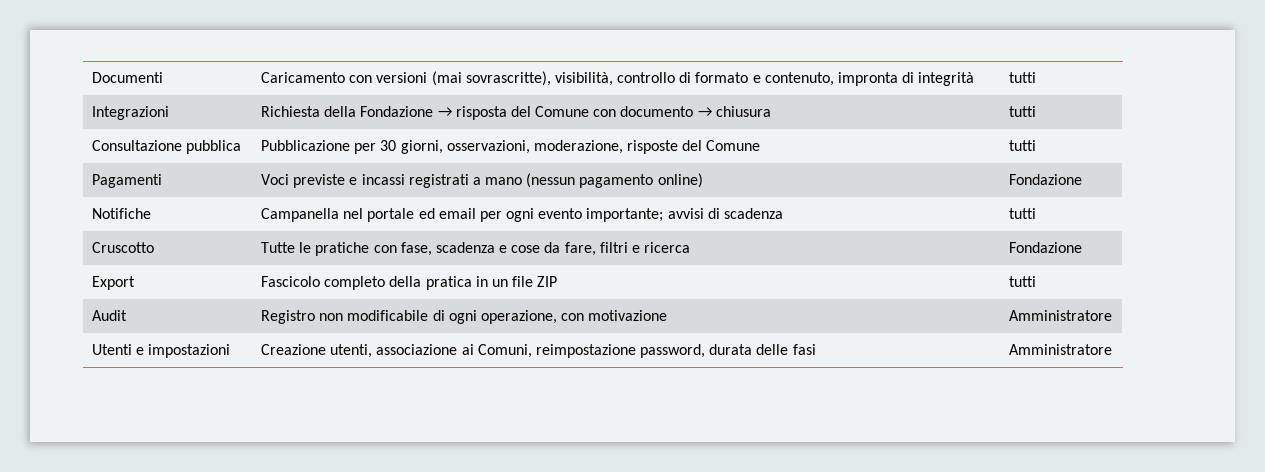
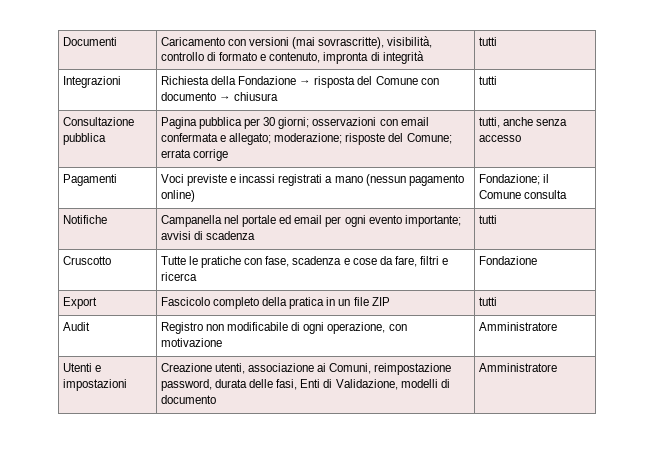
- Consultazione pubblica | Pubblicazione per 30 giorni, osservazioni, moderazione, risposte del Comune | tutti
+ Consultazione pubblica | Pagina pubblica per 30 giorni; osservazioni con email confermata e allegato; moderazione; risposte del Comune; errata corrige | tutti, anche senza accesso
- Pagamenti | Voci previste e incassi registrati a mano (nessun pagamento online) | Fondazione
+ Pagamenti | Voci previste e incassi registrati a mano (nessun pagamento online) | Fondazione; il Comune consulta
- Utenti e impostazioni | Creazione utenti, associazione ai Comuni, reimpostazione password, durata delle fasi | Amministratore
+ Utenti e impostazioni | Creazione utenti, associazione ai Comuni, reimpostazione password, durata delle fasi, Enti di Validazione, modelli di documento | Amministratore

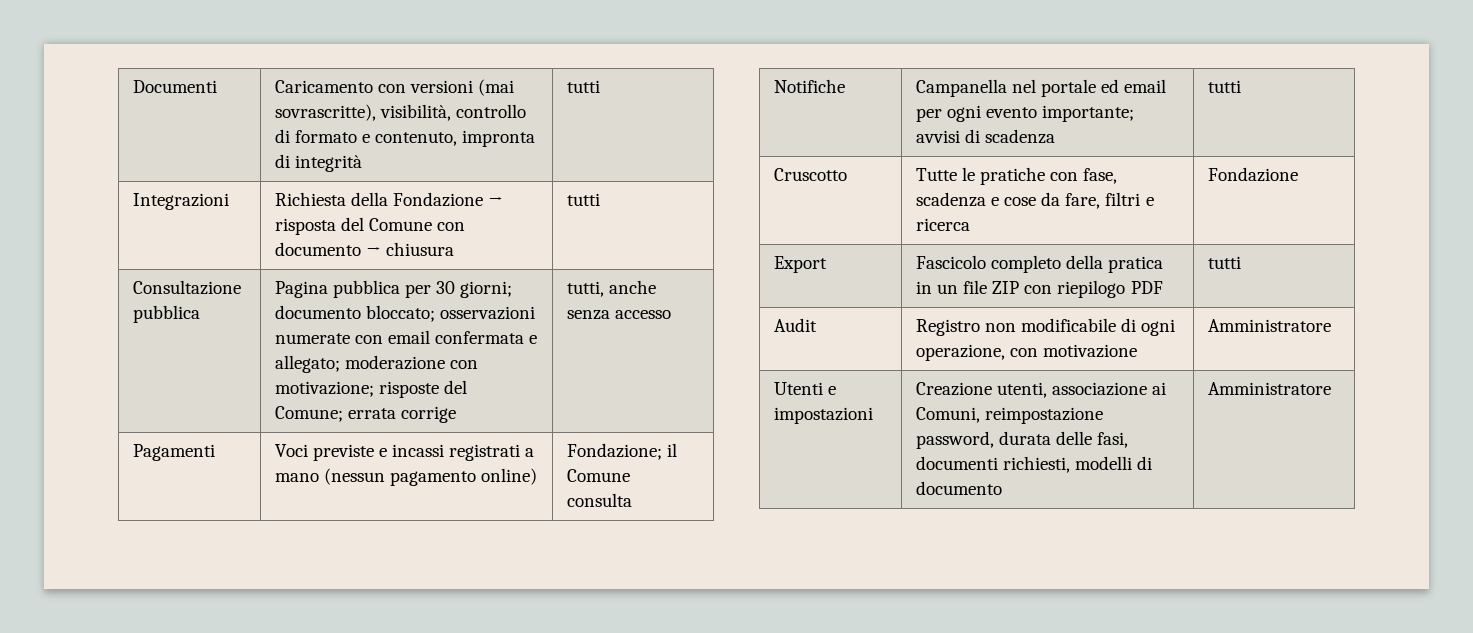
- Consultazione pubblica | Pagina pubblica per 30 giorni; osservazioni con email confermata e allegato; moderazione; risposte del Comune; errata corrige | tutti, anche senza accesso
+ Consultazione pubblica | Pagina pubblica per 30 giorni; documento bloccato; osservazioni numerate con email confermata e allegato; moderazione con motivazione; risposte del Comune; errata corrige | tutti, anche senza accesso
- Export | Fascicolo completo della pratica in un file ZIP | tutti
+ Export | Fascicolo completo della pratica in un file ZIP con riepilogo PDF | tutti
- Utenti e impostazioni | Creazione utenti, associazione ai Comuni, reimpostazione password, durata delle fasi, Enti di Validazione, modelli di documento | Amministratore
+ Utenti e impostazioni | Creazione utenti, associazione ai Comuni, reimpostazione password, durata delle fasi, documenti richiesti, modelli di documento | Amministratore

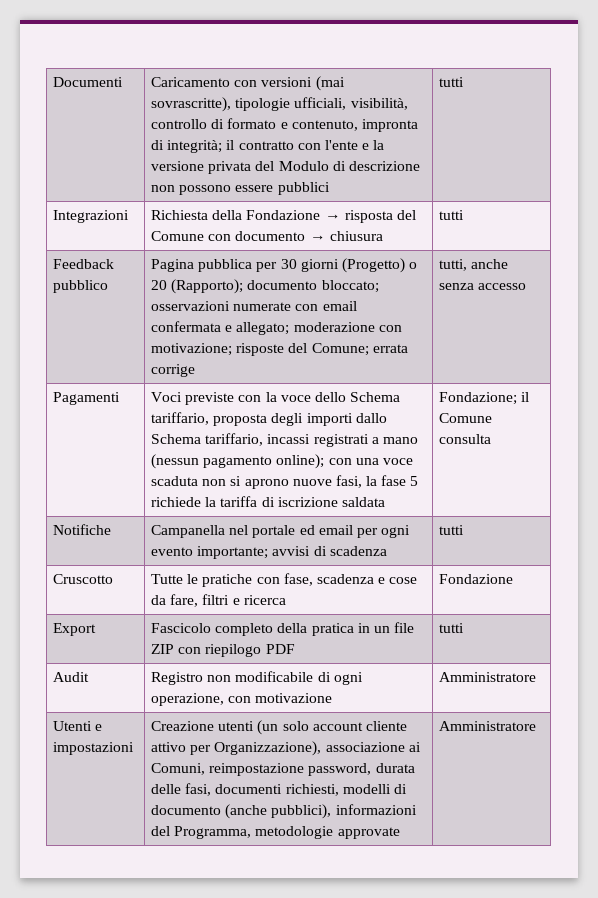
- Documenti | Caricamento con versioni (mai sovrascritte), visibilità, controllo di formato e contenuto, impronta di integrità | tutti
+ Documenti | Caricamento con versioni (mai sovrascritte), tipologie ufficiali, visibilità, controllo di formato e contenuto, impronta di integrità; il contratto con l'ente e la versione privata del Modulo di descrizione non possono essere pubblici | tutti
- Consultazione pubblica | Pagina pubblica per 30 giorni; documento bloccato; osservazioni numerate con email confermata e allegato; moderazione con motivazione; risposte del Comune; errata corrige | tutti, anche senza accesso
+ Feedback pubblico | Pagina pubblica per 30 giorni (Progetto) o 20 (Rapporto); documento bloccato; osservazioni numerate con email confermata e allegato; moderazione con motivazione; risposte del Comune; errata corrige | tutti, anche senza accesso
- Voci previste e incassi registrati a mano (nessun pagamento online)
+ Voci previste con la voce dello Schema tariffario, proposta degli importi dallo Schema tariffario, incassi registrati a mano (nessun pagamento online); con una voce scaduta non si aprono nuove fasi, la fase 5 richiede la tariffa di iscrizione saldata
- Utenti e impostazioni | Creazione utenti, associazione ai Comuni, reimpostazione password, durata delle fasi, documenti richiesti, modelli di documento | Amministratore
+ Utenti e impostazioni | Creazione utenti (un solo account cliente attivo per Organizzazione), associazione ai Comuni, reimpostazione password, durata delle fasi, documenti richiesti, modelli di documento (anche pubblici), informazioni del Programma, metodologie approvate | Amministratore

